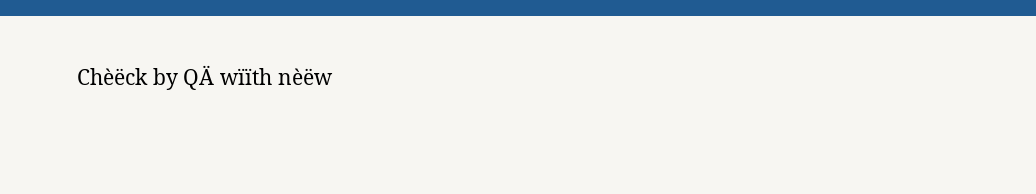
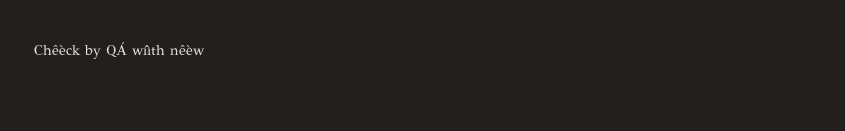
- Chèëck by QÄ wïïth nèëw
+ Chêèck by QÁ wíìth nêèw

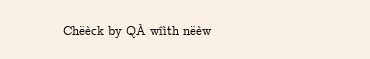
- Chêèck by QÁ wíìth nêèw
+ Chëèck by QÀ wîìth nëèw

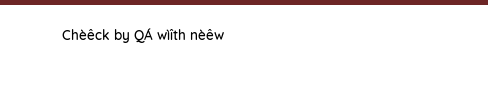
- Chëèck by QÀ wîìth nëèw
+ Chèêck by QÁ wìîth nèêw

